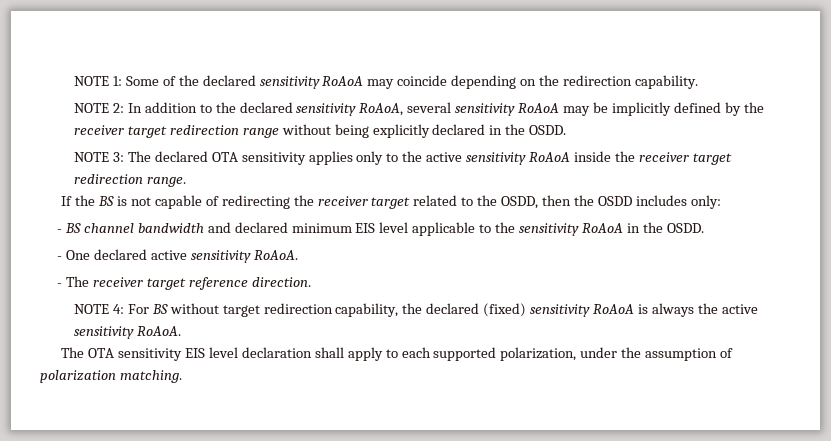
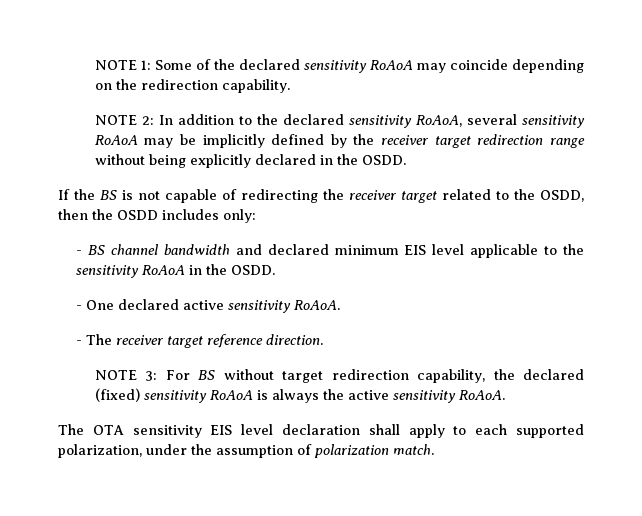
- NOTE 3: The declared OTA sensitivity applies only to the active sensitivity RoAoA inside the receiver target redirection range.
- NOTE 4: For BS without target redirection capability, the declared (fixed) sensitivity RoAoA is always the active sensitivity RoAoA.
+ NOTE 3: For BS without target redirection capability, the declared (fixed) sensitivity RoAoA is always the active sensitivity RoAoA.
- The OTA sensitivity EIS level declaration shall apply to each supported polarization, under the assumption of polarization matching.
+ The OTA sensitivity EIS level declaration shall apply to each supported polarization, under the assumption of polarization match.

